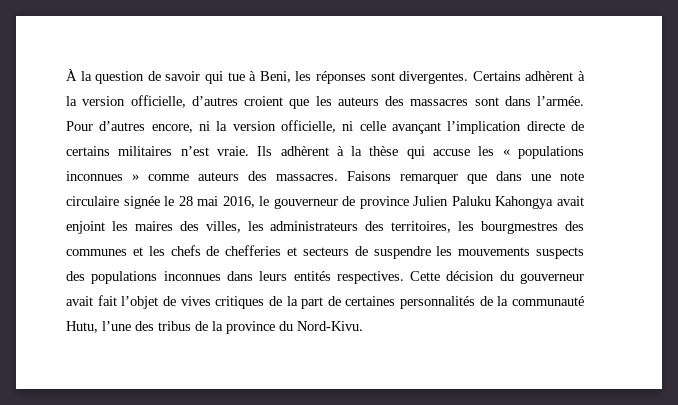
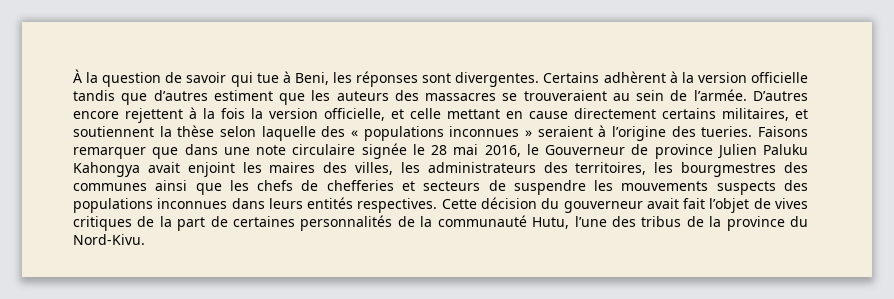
- Certains adhèrent à la version officielle, d’autres croient que les auteurs des massacres sont dans l’armée. Pour d’autres encore, ni la version officielle, ni celle avançant l’implication directe de certains militaires n’est vraie. Ils adhèrent à la thèse qui accuse les « populations inconnues » comme auteurs des massacres.
+ Certains adhèrent à la version officielle tandis que d’autres estiment que les auteurs des massacres se trouveraient au sein de l’armée. D’autres encore rejettent à la fois la version officielle, et celle mettant en cause directement certains militaires, et soutiennent la thèse selon laquelle des « populations inconnues » seraient à l’origine des tueries.
- Faisons remarquer que dans une note circulaire signée le 28 mai 2016, le gouverneur de province Julien Paluku Kahongya avait enjoint les maires des villes, les administrateurs des territoires, les bourgmestres des communes et les chefs de chefferies et secteurs de suspendre les mouvements suspects des populations inconnues dans leurs entités respectives.
+ Faisons remarquer que dans une note circulaire signée le 28 mai 2016, le Gouverneur de province Julien Paluku Kahongya avait enjoint les maires des villes, les administrateurs des territoires, les bourgmestres des communes ainsi que les chefs de chefferies et secteurs de suspendre les mouvements suspects des populations inconnues dans leurs entités respectives.

